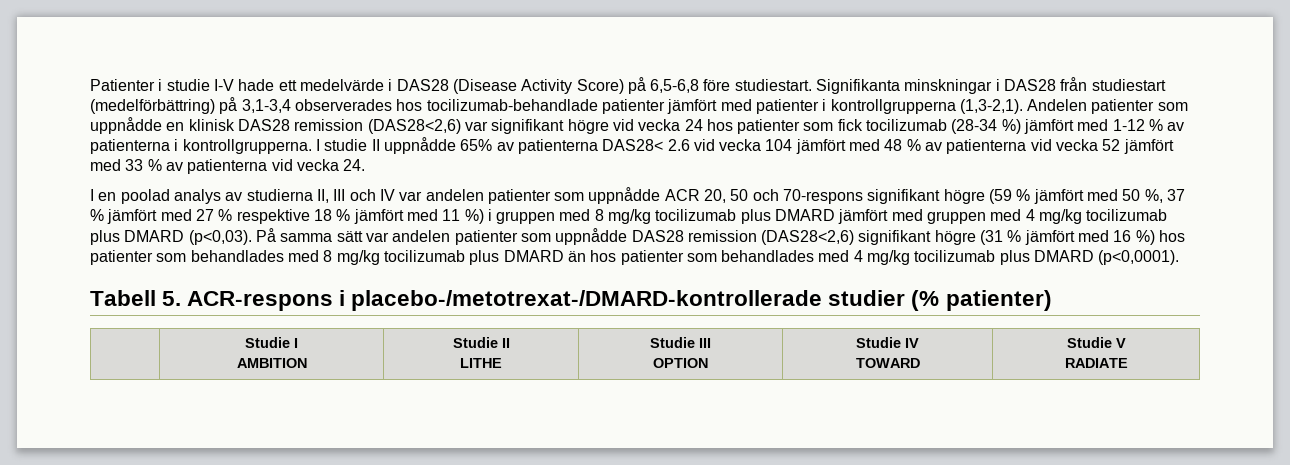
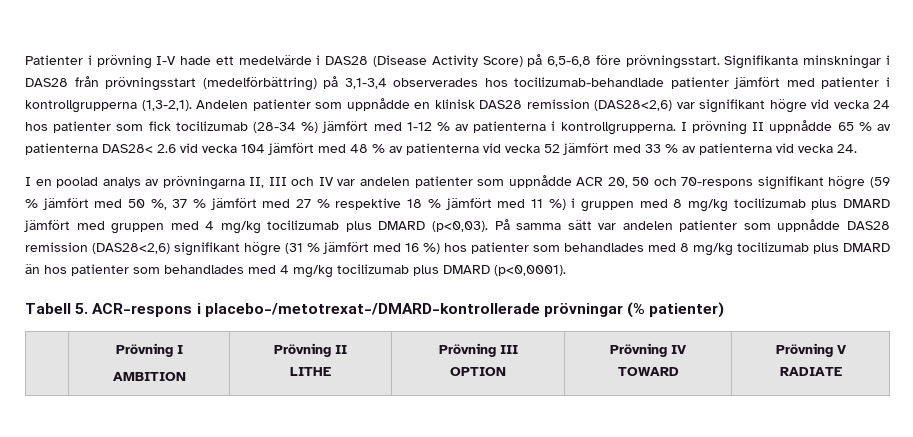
- Patienter i studie I-V hade ett medelvärde i DAS28 (Disease Activity Score) på 6,5-6,8 före studiestart.
+ Patienter i prövning I-V hade ett medelvärde i DAS28 (Disease Activity Score) på 6,5-6,8 före prövningsstart.
- Signifikanta minskningar i DAS28 från studiestart (medelförbättring) på 3,1-3,4 observerades hos tocilizumab-behandlade patienter jämfört med patienter i kontrollgrupperna (1,3-2,1).
+ Signifikanta minskningar i DAS28 från prövningsstart (medelförbättring) på 3,1-3,4 observerades hos tocilizumab-behandlade patienter jämfört med patienter i kontrollgrupperna (1,3-2,1).
- I studie II uppnådde 65% av patienterna DAS28< 2.6 vid vecka 104 jämfört med 48 % av patienterna vid vecka 52 jämfört med 33 % av patienterna vid vecka 24.
+ I prövning II uppnådde 65 % av patienterna DAS28< 2.6 vid vecka 104 jämfört med 48 % av patienterna vid vecka 52 jämfört med 33 % av patienterna vid vecka 24.
- I en poolad analys av studierna II, III och IV var andelen patienter som uppnådde ACR 20, 50 och 70-respons signifikant högre (59 % jämfört med 50 %, 37 % jämfört med 27 % respektive 18 % jämfört med 11 %) i gruppen med 8 mg/kg tocilizumab plus DMARD jämfört med gruppen med 4 mg/kg tocilizumab plus DMARD (p<0,03).
+ I en poolad analys av prövningarna II, III och IV var andelen patienter som uppnådde ACR 20, 50 och 70-respons signifikant högre (59 % jämfört med 50 %, 37 % jämfört med 27 % respektive 18 % jämfört med 11 %) i gruppen med 8 mg/kg tocilizumab plus DMARD jämfört med gruppen med 4 mg/kg tocilizumab plus DMARD (p<0,03).
- Tabell 5. ACR-respons i placebo-/metotrexat-/DMARD-kontrollerade studier (% patienter)
+ Tabell 5. ACR-respons i placebo-/metotrexat-/DMARD-kontrollerade prövningar (% patienter)
- | Studie I
- AMBITION | Studie II
- LITHE | Studie III
- OPTION | Studie IV
- TOWARD | Studie V
+ | Prövning I
+ AMBITION | Prövning II
+ LITHE | Prövning III
+ OPTION | Prövning IV
+ TOWARD | Prövning V

